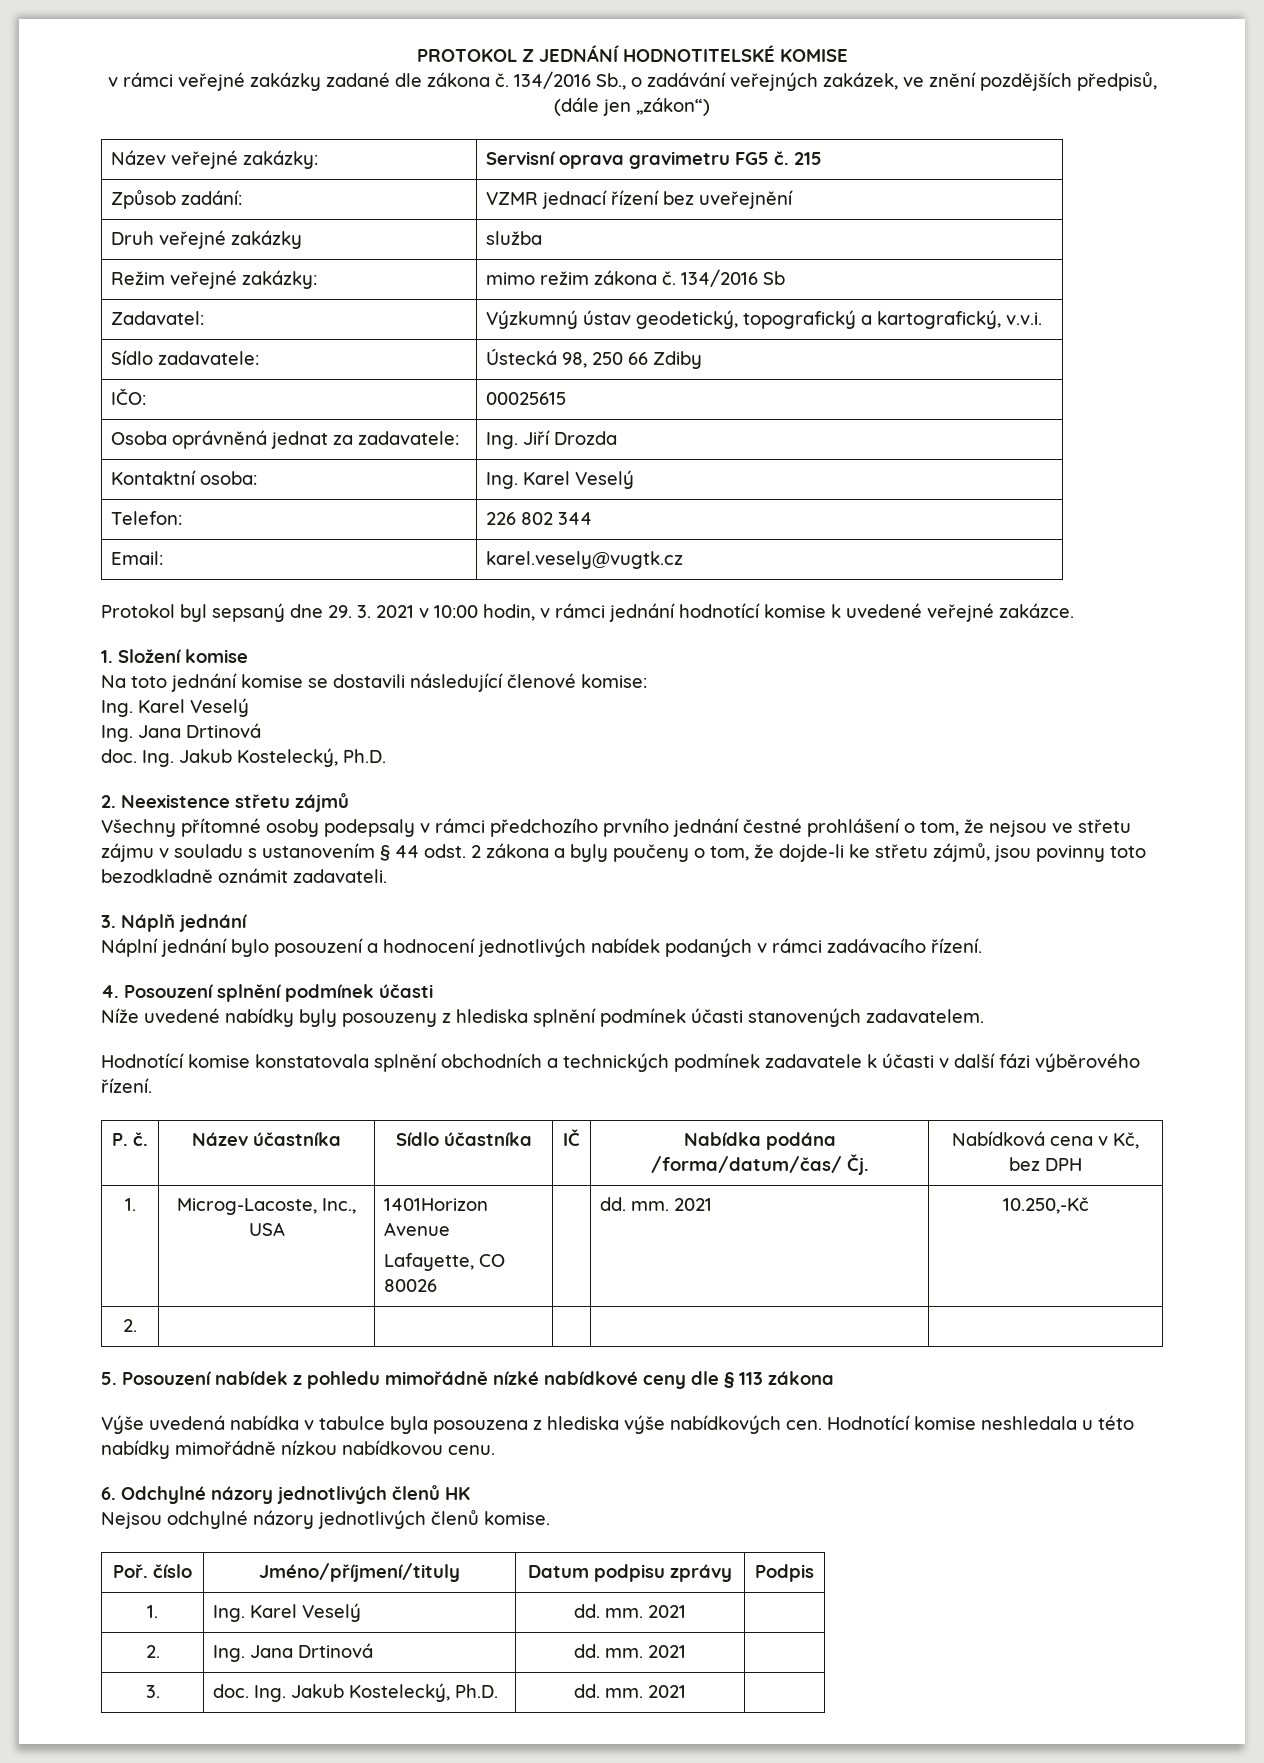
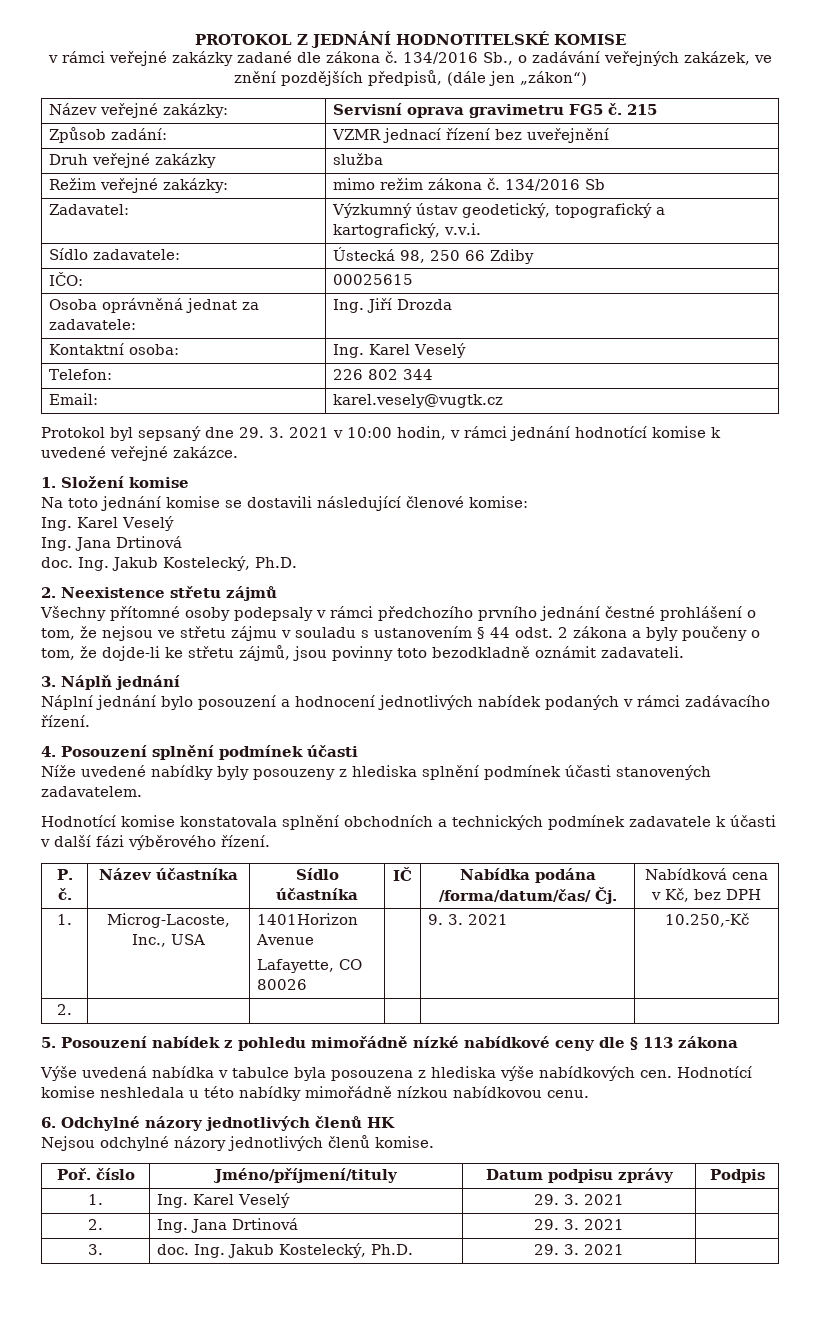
  1. | Microg-Lacoste, Inc., USA | 1401Horizon Avenue
- Lafayette, CO 80026 | | dd. mm. 2021 | 10.250,-Kč
+ Lafayette, CO 80026 | | 9. 3. 2021 | 10.250,-Kč
- 1. | Ing. Karel Veselý | dd. mm. 2021 |
+ 1. | Ing. Karel Veselý | 29. 3. 2021 |
- 2. | Ing. Jana Drtinová | dd. mm. 2021 |
+ 2. | Ing. Jana Drtinová | 29. 3. 2021 |
- 3. | doc. Ing. Jakub Kostelecký, Ph.D. | dd. mm. 2021 |
+ 3. | doc. Ing. Jakub Kostelecký, Ph.D. | 29. 3. 2021 |

